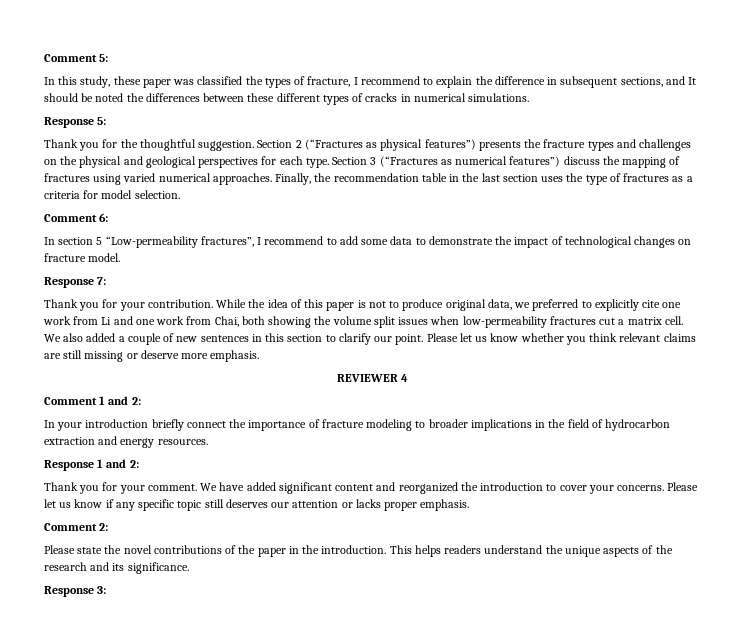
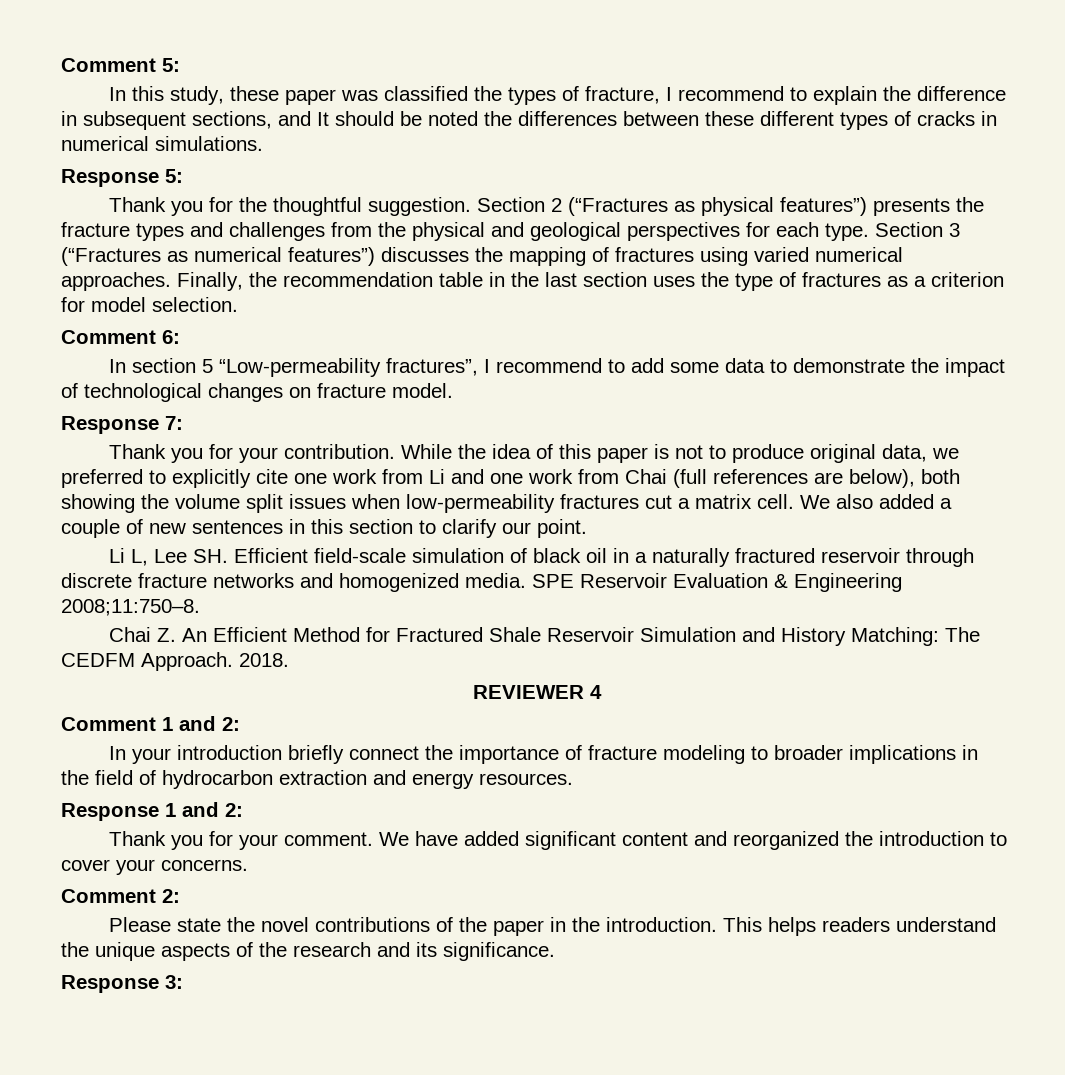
- Section 2 (“Fractures as physical features”) presents the fracture types and challenges on the physical and geological perspectives for each type.
+ Section 2 (“Fractures as physical features”) presents the fracture types and challenges from the physical and geological perspectives for each type.
- Section 3 (“Fractures as numerical features”) discuss the mapping of fractures using varied numerical approaches.
+ Section 3 (“Fractures as numerical features”) discusses the mapping of fractures using varied numerical approaches.
- Finally, the recommendation table in the last section uses the type of fractures as a criteria for model selection.
+ Finally, the recommendation table in the last section uses the type of fractures as a criterion for model selection.
- While the idea of this paper is not to produce original data, we preferred to explicitly cite one work from Li and one work from Chai, both showing the volume split issues when low-permeability fractures cut a matrix cell.
+ While the idea of this paper is not to produce original data, we preferred to explicitly cite one work from Li and one work from Chai (full references are below), both showing the volume split issues when low-permeability fractures cut a matrix cell.
- We also added a couple of new sentences in this section to clarify our point. Please let us know whether you think relevant claims are still missing or deserve more emphasis.
+ We also added a couple of new sentences in this section to clarify our point.
+ Li L, Lee SH. Efficient field-scale simulation of black oil in a naturally fractured reservoir through discrete fracture networks and homogenized media. SPE Reservoir Evaluation & Engineering 2008;11:750–8.
+ Chai Z. An Efficient Method for Fractured Shale Reservoir Simulation and History Matching: The CEDFM Approach. 2018.
- Please let us know if any specific topic still deserves our attention or lacks proper emphasis.

